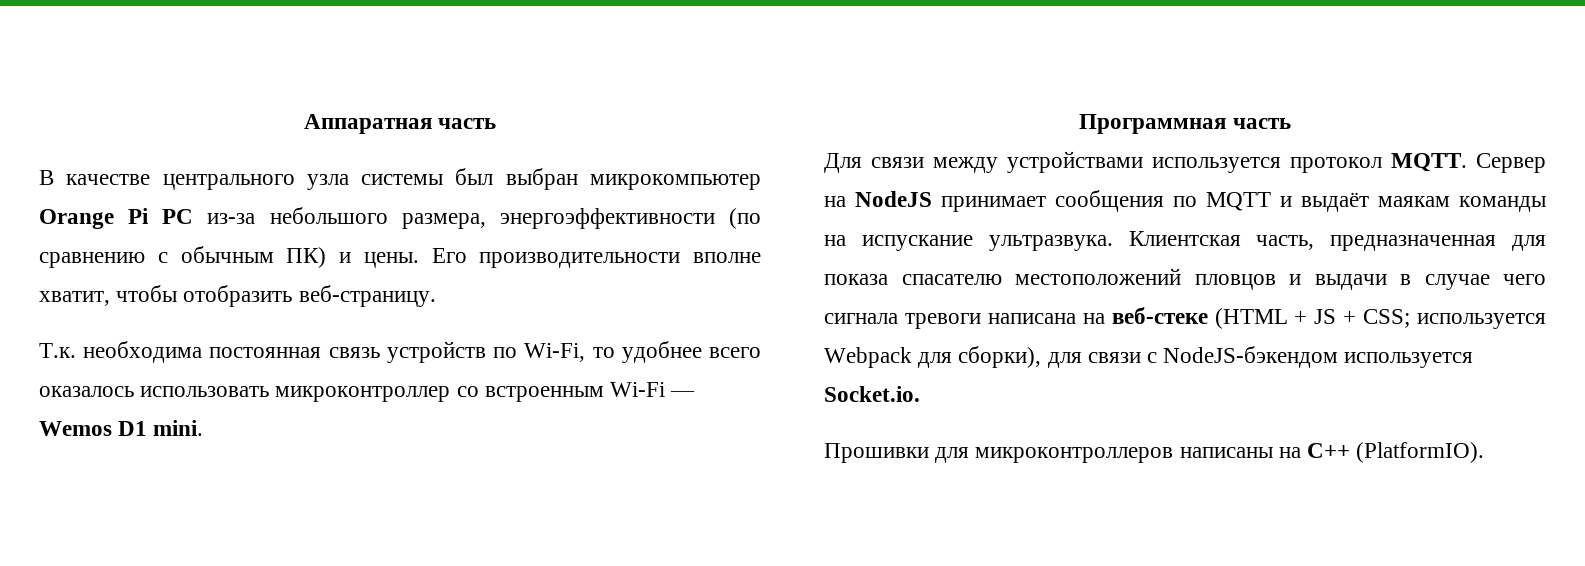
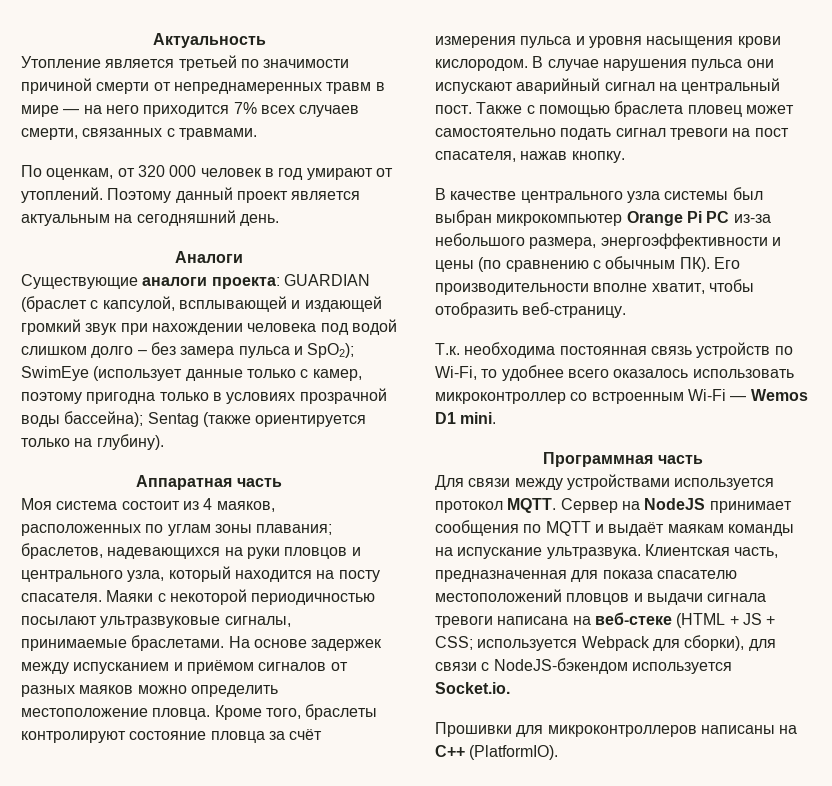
+ Актуальность
+ Утопление является третьей по значимости причиной смерти от непреднамеренных травм в мире — на него приходится 7% всех случаев смерти, связанных с травмами.
+ По оценкам, от 320 000 человек в год умирают от утоплений. Поэтому данный проект является актуальным на сегодняшний день.
+ Аналоги
+ Существующие аналоги проекта: GUARDIAN (браслет с капсулой, всплывающей и издающей громкий звук при нахождении человека под водой слишком долго – без замера пульса и SpO2); SwimEye (использует данные только с камер, поэтому пригодна только в условиях прозрачной воды бассейна); Sentag (также ориентируется только на глубину).
  Аппаратная часть
+ Моя система состоит из 4 маяков, расположенных по углам зоны плавания; браслетов, надевающихся на руки пловцов и центрального узла, который находится на посту спасателя. Маяки с некоторой периодичностью посылают ультразвуковые сигналы, принимаемые браслетами. На основе задержек между испусканием и приёмом сигналов от разных маяков можно определить местоположение пловца. Кроме того, браслеты контролируют состояние пловца за счёт измерения пульса и уровня насыщения крови кислородом. В случае нарушения пульса они испускают аварийный сигнал на центральный пост. Также с помощью браслета пловец может самостоятельно подать сигнал тревоги на пост спасателя, нажав кнопку.
- В качестве центрального узла системы был выбран микрокомпьютер Orange Pi PC из-за небольшого размера, энергоэффективности (по сравнению с обычным ПК) и цены. Его производительности вполне хватит, чтобы отобразить веб-страницу.
+ В качестве центрального узла системы был выбран микрокомпьютер Orange Pi PC из-за небольшого размера, энергоэффективности и цены (по сравнению с обычным ПК). Его производительности вполне хватит, чтобы отобразить веб-страницу.
- Клиентская часть, предназначенная для показа спасателю местоположений пловцов и выдачи в случае чего сигнала тревоги написана на веб-стеке (HTML + JS + CSS; используется Webpack для сборки), для связи с NodeJS-бэкендом используется Socket.io.
+ Клиентская часть, предназначенная для показа спасателю местоположений пловцов и выдачи сигнала тревоги написана на веб-стеке (HTML + JS + CSS; используется Webpack для сборки), для связи с NodeJS-бэкендом используется Socket.io.

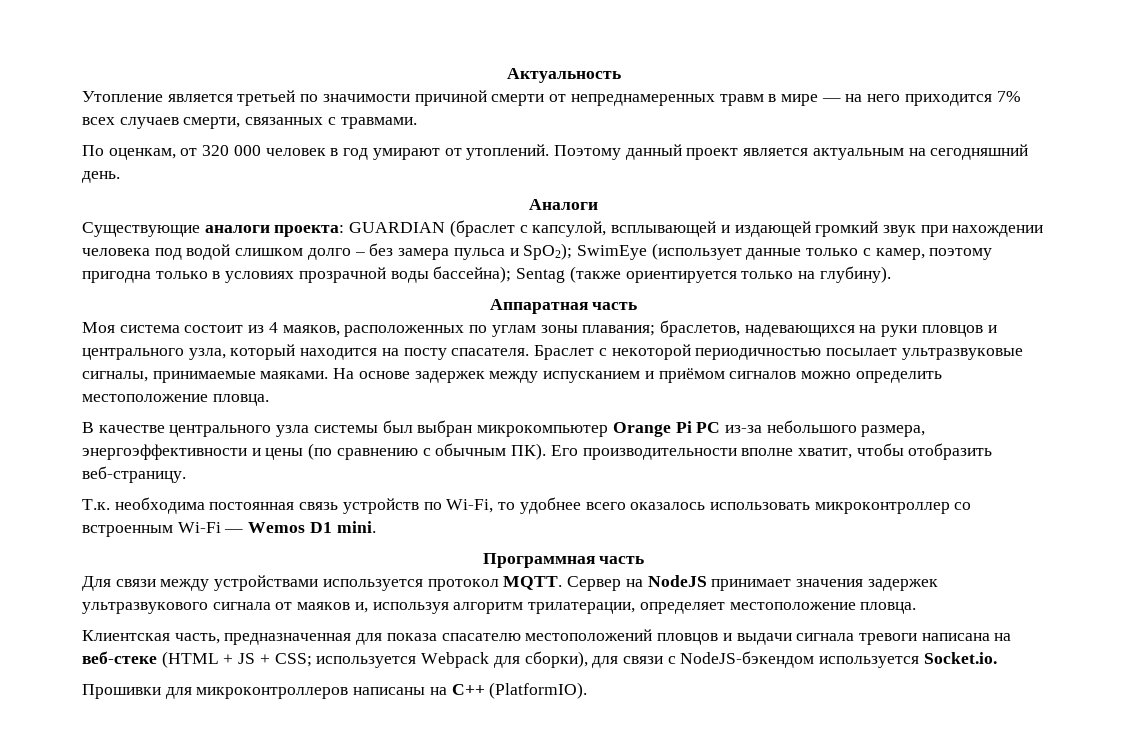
- Маяки с некоторой периодичностью посылают ультразвуковые сигналы, принимаемые браслетами.
+ Браслет с некоторой периодичностью посылает ультразвуковые сигналы, принимаемые маяками.
- На основе задержек между испусканием и приёмом сигналов от разных маяков можно определить местоположение пловца. Кроме того, браслеты контролируют состояние пловца за счёт измерения пульса и уровня насыщения крови кислородом. В случае нарушения пульса они испускают аварийный сигнал на центральный пост. Также с помощью браслета пловец может самостоятельно подать сигнал тревоги на пост спасателя, нажав кнопку.
+ На основе задержек между испусканием и приёмом сигналов можно определить местоположение пловца.
- Сервер на NodeJS принимает сообщения по MQTT и выдаёт маякам команды на испускание ультразвука. Клиентская часть, предназначенная для показа спасателю местоположений пловцов и выдачи сигнала тревоги написана на веб-стеке (HTML + JS + CSS; используется Webpack для сборки), для связи с NodeJS-бэкендом используется Socket.io.
+ Сервер на NodeJS принимает значения задержек ультразвукового сигнала от маяков и, используя алгоритм трилатерации, определяет местоположение пловца.
+ Клиентская часть, предназначенная для показа спасателю местоположений пловцов и выдачи сигнала тревоги написана на веб-стеке (HTML + JS + CSS; используется Webpack для сборки), для связи с NodeJS-бэкендом используется Socket.io.

